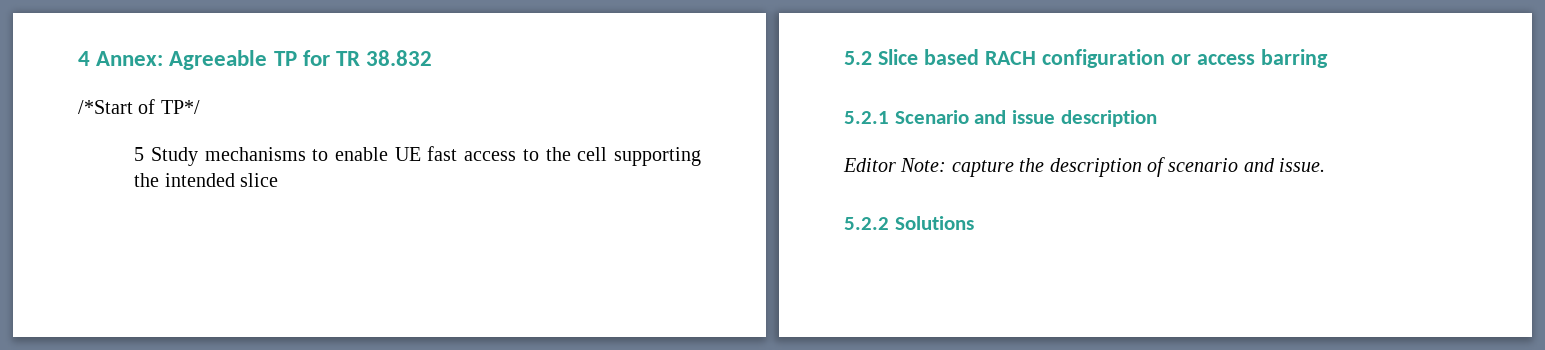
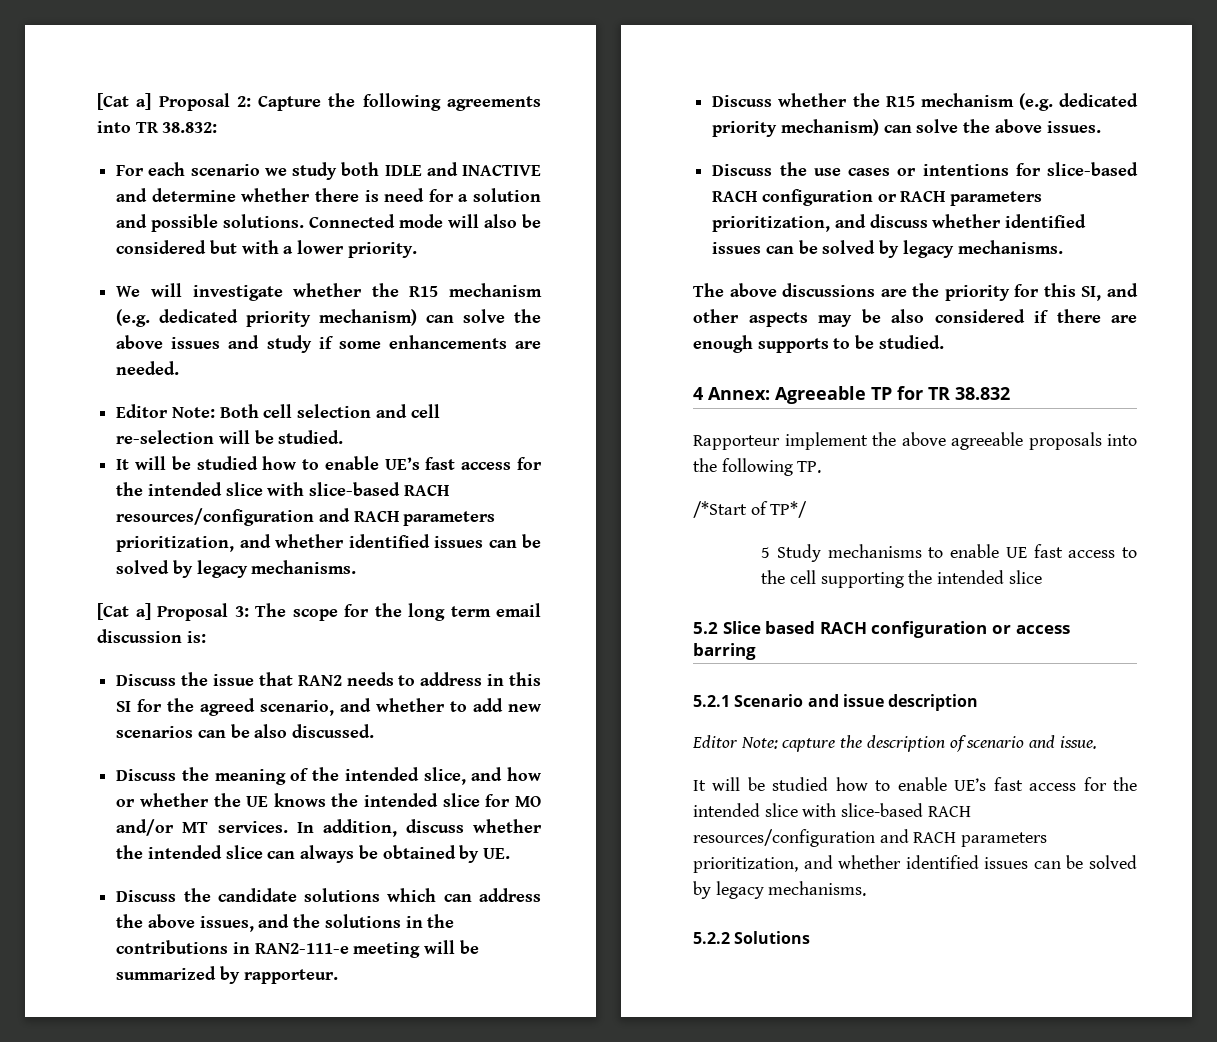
+ [Cat a] Proposal 2: Capture the following agreements into TR 38.832:
+ For each scenario we study both IDLE and INACTIVE and determine whether there is need for a solution and possible solutions. Connected mode will also be considered but with a lower priority.
+ We will investigate whether the R15 mechanism (e.g. dedicated priority mechanism) can solve the above issues and study if some enhancements are needed.
+ Editor Note: Both cell selection and cell re-selection will be studied.
+ It will be studied how to enable UE’s fast access for the intended slice with slice-based RACH resources/configuration and RACH parameters prioritization, and whether identified issues can be solved by legacy mechanisms.
+ [Cat a] Proposal 3: The scope for the long term email discussion is:
+ Discuss the issue that RAN2 needs to address in this SI for the agreed scenario, and whether to add new scenarios can be also discussed.
+ Discuss the meaning of the intended slice, and how or whether the UE knows the intended slice for MO and/or MT services. In addition, discuss whether the intended slice can always be obtained by UE.
+ Discuss the candidate solutions which can address the above issues, and the solutions in the contributions in RAN2-111-e meeting will be summarized by rapporteur.
+ Discuss whether the R15 mechanism (e.g. dedicated priority mechanism) can solve the above issues.
+ Discuss the use cases or intentions for slice-based RACH configuration or RACH parameters prioritization, and discuss whether identified issues can be solved by legacy mechanisms.
+ The above discussions are the priority for this SI, and other aspects may be also considered if there are enough supports to be studied.
+ Rapporteur implement the above agreeable proposals into the following TP.
  Editor Note: capture the description of scenario and issue.
+ It will be studied how to enable UE’s fast access for the intended slice with slice-based RACH resources/configuration and RACH parameters prioritization, and whether identified issues can be solved by legacy mechanisms.

